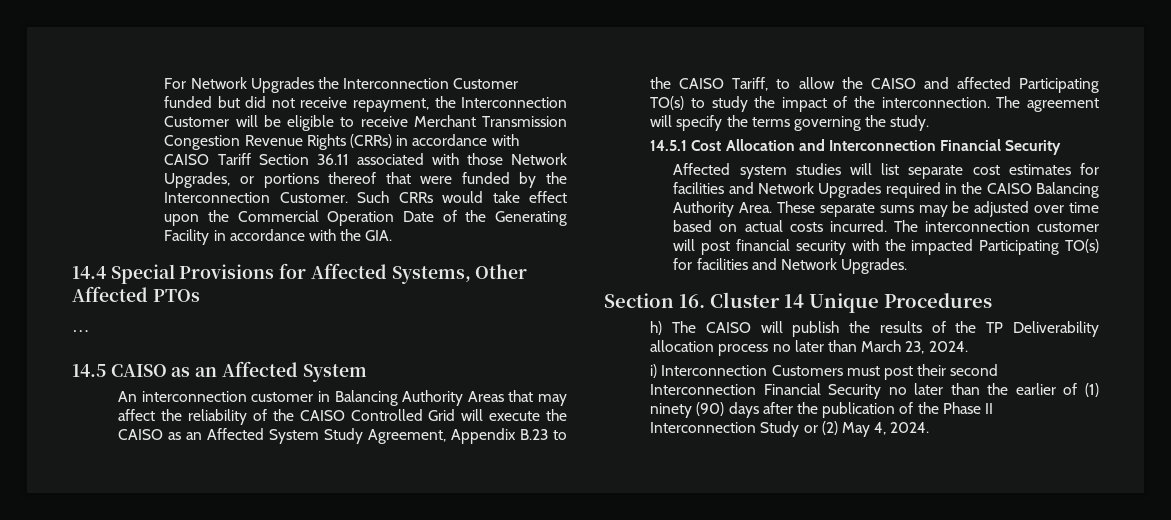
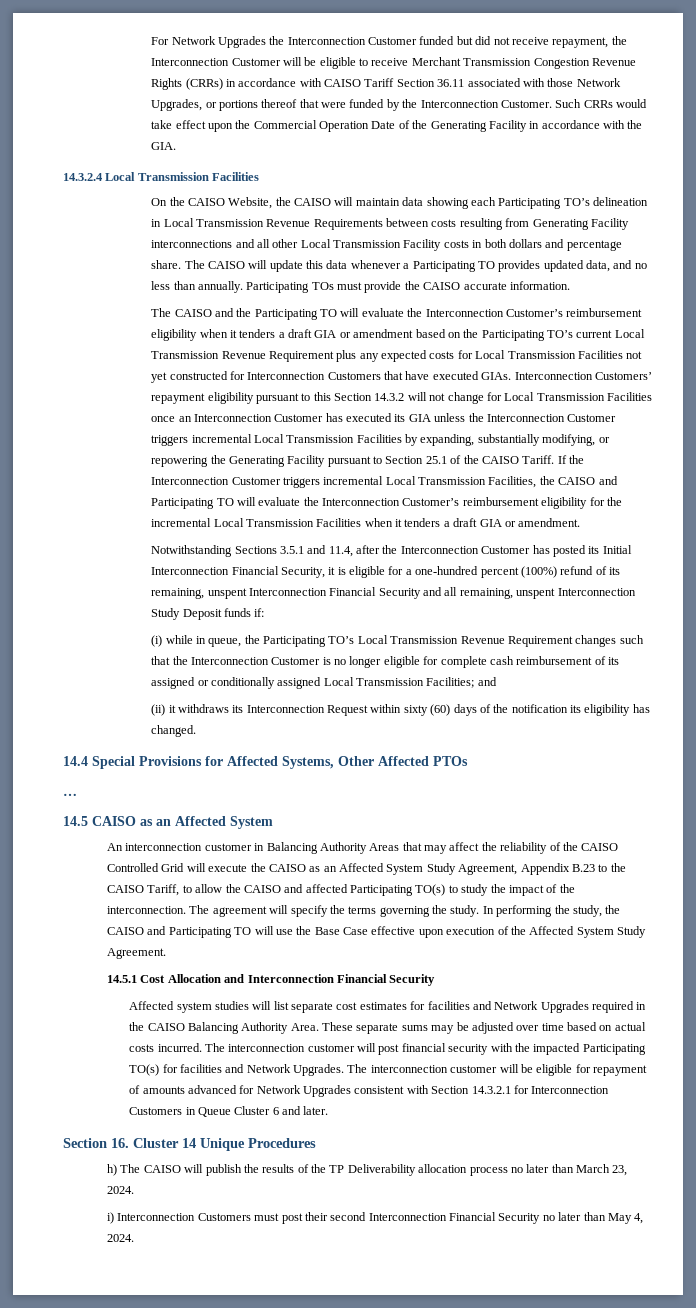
+ 14.3.2.4 Local Transmission Facilities
+ On the CAISO Website, the CAISO will maintain data showing each Participating TO’s delineation in Local Transmission Revenue Requirements between costs resulting from Generating Facility interconnections and all other Local Transmission Facility costs in both dollars and percentage share. The CAISO will update this data whenever a Participating TO provides updated data, and no less than annually. Participating TOs must provide the CAISO accurate information.
+ The CAISO and the Participating TO will evaluate the Interconnection Customer’s reimbursement eligibility when it tenders a draft GIA or amendment based on the Participating TO’s current Local Transmission Revenue Requirement plus any expected costs for Local Transmission Facilities not yet constructed for Interconnection Customers that have executed GIAs. Interconnection Customers’ repayment eligibility pursuant to this Section 14.3.2 will not change for Local Transmission Facilities once an Interconnection Customer has executed its GIA unless the Interconnection Customer triggers incremental Local Transmission Facilities by expanding, substantially modifying, or repowering the Generating Facility pursuant to Section 25.1 of the CAISO Tariff. If the Interconnection Customer triggers incremental Local Transmission Facilities, the CAISO and Participating TO will evaluate the Interconnection Customer’s reimbursement eligibility for the incremental Local Transmission Facilities when it tenders a draft GIA or amendment.
+ Notwithstanding Sections 3.5.1 and 11.4, after the Interconnection Customer has posted its Initial Interconnection Financial Security, it is eligible for a one-hundred percent (100%) refund of its remaining, unspent Interconnection Financial Security and all remaining, unspent Interconnection Study Deposit funds if:
+ (i) while in queue, the Participating TO’s Local Transmission Revenue Requirement changes such that the Interconnection Customer is no longer eligible for complete cash reimbursement of its assigned or conditionally assigned Local Transmission Facilities; and
+ (ii) it withdraws its Interconnection Request within sixty (60) days of the notification its eligibility has changed.
+ In performing the study, the CAISO and Participating TO will use the Base Case effective upon execution of the Affected System Study Agreement.
+ The interconnection customer will be eligible for repayment of amounts advanced for Network Upgrades consistent with Section 14.3.2.1 for Interconnection Customers in Queue Cluster 6 and later.
- i) Interconnection Customers must post their second Interconnection Financial Security no later than the earlier of (1) ninety (90) days after the publication of the Phase II Interconnection Study or (2) May 4, 2024.
+ i) Interconnection Customers must post their second Interconnection Financial Security no later than May 4, 2024.

